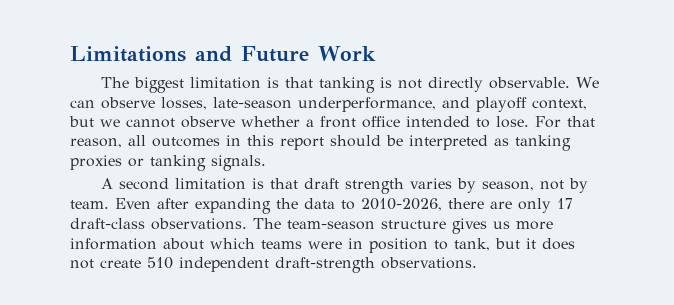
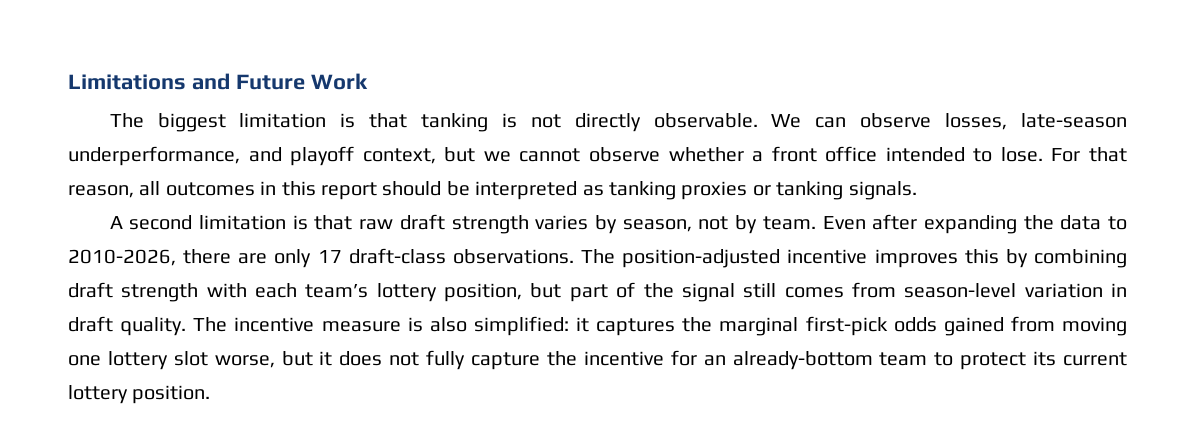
- A second limitation is that draft strength varies by season, not by team.
+ A second limitation is that raw draft strength varies by season, not by team.
- The team-season structure gives us more information about which teams were in position to tank, but it does not create 510 independent draft-strength observations.
+ The position-adjusted incentive improves this by combining draft strength with each team’s lottery position, but part of the signal still comes from season-level variation in draft quality. The incentive measure is also simplified: it captures the marginal first-pick odds gained from moving one lottery slot worse, but it does not fully capture the incentive for an already-bottom team to protect its current lottery position.

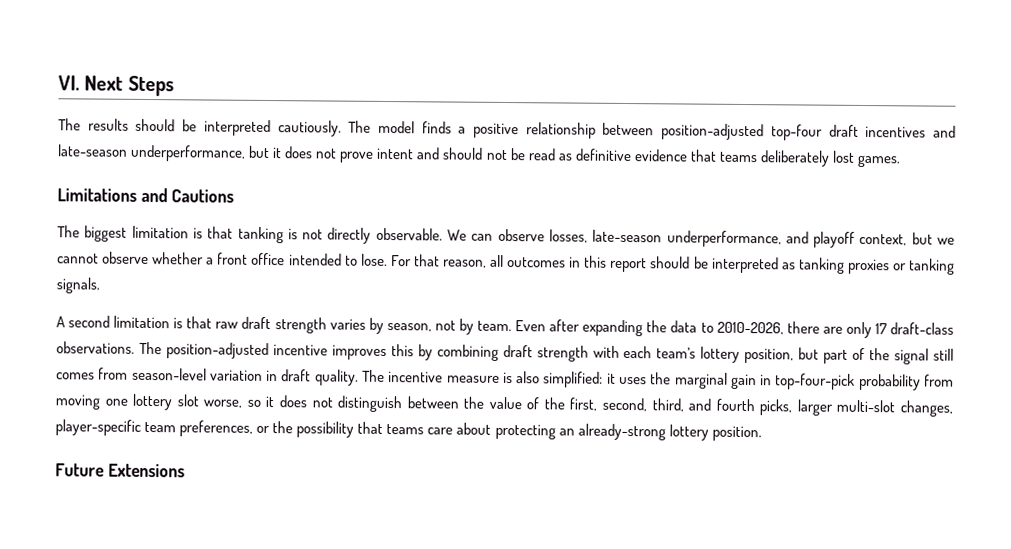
- Limitations and Future Work
+ VI. Next Steps
+ The results should be interpreted cautiously. The model finds a positive relationship between position-adjusted top-four draft incentives and late-season underperformance, but it does not prove intent and should not be read as definitive evidence that teams deliberately lost games.
+ Limitations and Cautions
- The incentive measure is also simplified: it captures the marginal first-pick odds gained from moving one lottery slot worse, but it does not fully capture the incentive for an already-bottom team to protect its current lottery position.
+ The incentive measure is also simplified: it uses the marginal gain in top-four-pick probability from moving one lottery slot worse, so it does not distinguish between the value of the first, second, third, and fourth picks, larger multi-slot changes, player-specific team preferences, or the possibility that teams care about protecting an already-strong lottery position.
+ Future Extensions

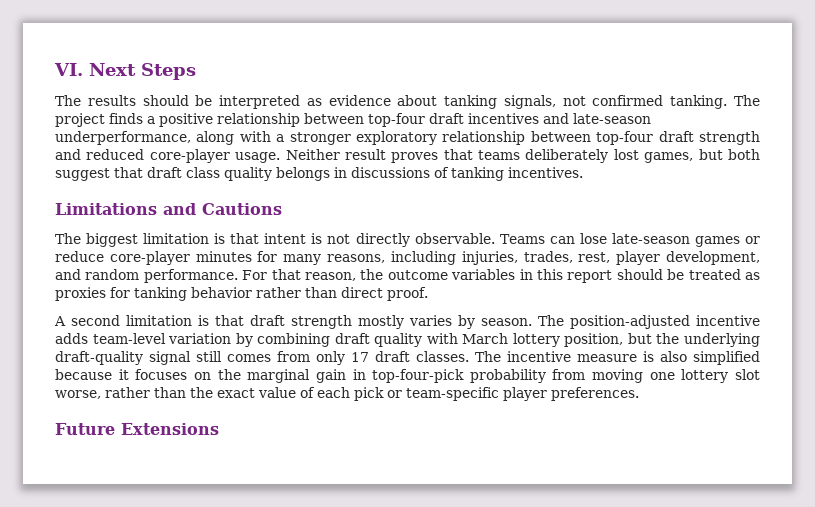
- The results should be interpreted cautiously. The model finds a positive relationship between position-adjusted top-four draft incentives and late-season underperformance, but it does not prove intent and should not be read as definitive evidence that teams deliberately lost games.
+ The results should be interpreted as evidence about tanking signals, not confirmed tanking. The project finds a positive relationship between top-four draft incentives and late-season underperformance, along with a stronger exploratory relationship between top-four draft strength and reduced core-player usage. Neither result proves that teams deliberately lost games, but both suggest that draft class quality belongs in discussions of tanking incentives.
- The biggest limitation is that tanking is not directly observable.
+ The biggest limitation is that intent is not directly observable.
- We can observe losses, late-season underperformance, and playoff context, but we cannot observe whether a front office intended to lose. For that reason, all outcomes in this report should be interpreted as tanking proxies or tanking signals.
+ Teams can lose late-season games or reduce core-player minutes for many reasons, including injuries, trades, rest, player development, and random performance. For that reason, the outcome variables in this report should be treated as proxies for tanking behavior rather than direct proof.
- A second limitation is that raw draft strength varies by season, not by team. Even after expanding the data to 2010-2026, there are only 17 draft-class observations. The position-adjusted incentive improves this by combining draft strength with each team’s lottery position, but part of the signal still comes from season-level variation in draft quality.
+ A second limitation is that draft strength mostly varies by season. The position-adjusted incentive adds team-level variation by combining draft quality with March lottery position, but the underlying draft-quality signal still comes from only 17 draft classes.
- The incentive measure is also simplified: it uses the marginal gain in top-four-pick probability from moving one lottery slot worse, so it does not distinguish between the value of the first, second, third, and fourth picks, larger multi-slot changes, player-specific team preferences, or the possibility that teams care about protecting an already-strong lottery position.
+ The incentive measure is also simplified because it focuses on the marginal gain in top-four-pick probability from moving one lottery slot worse, rather than the exact value of each pick or team-specific player preferences.

